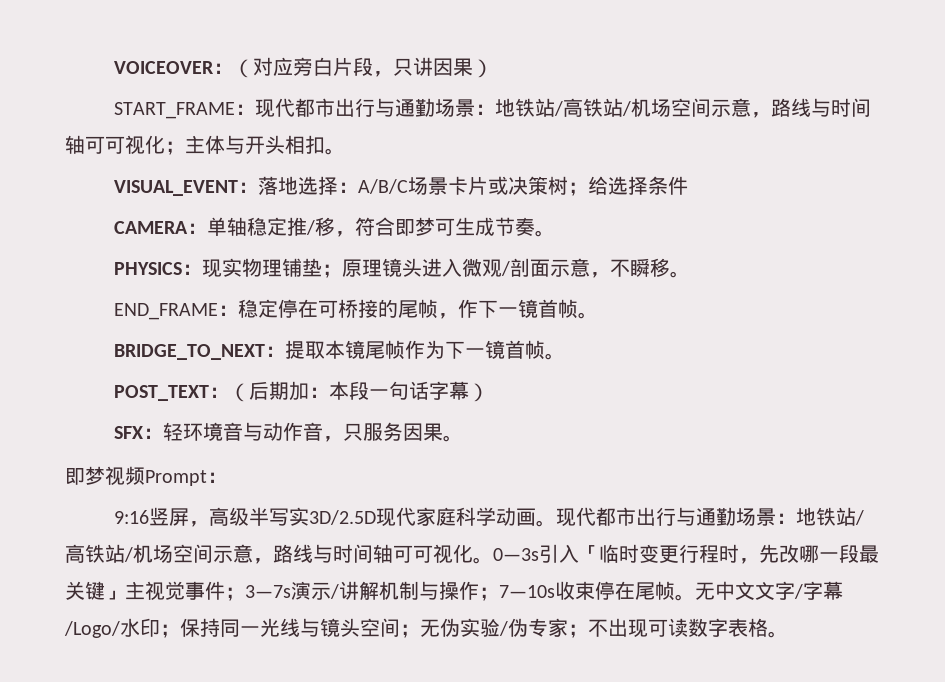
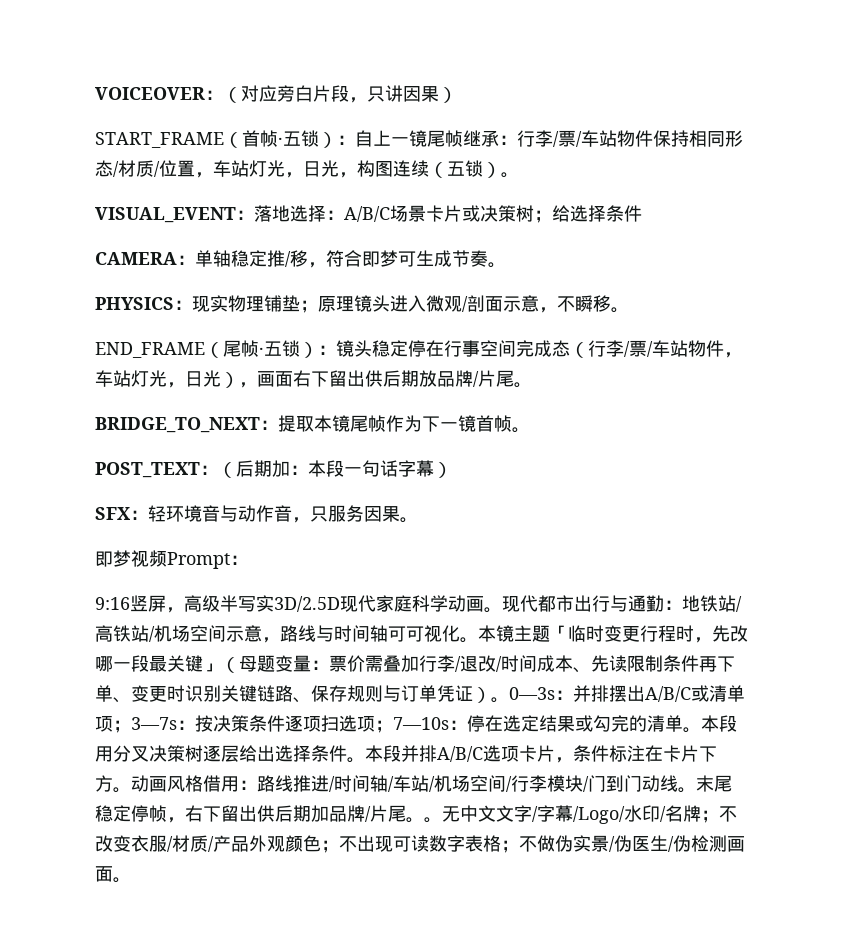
- START_FRAME：现代都市出行与通勤场景：地铁站/高铁站/机场空间示意，路线与时间轴可可视化；主体与开头相扣。
+ START_FRAME（首帧·五锁）：自上一镜尾帧继承：行李/票/车站物件保持相同形态/材质/位置，车站灯光，日光，构图连续（五锁）。
- END_FRAME：稳定停在可桥接的尾帧，作下一镜首帧。
+ END_FRAME（尾帧·五锁）：镜头稳定停在行事空间完成态（行李/票/车站物件，车站灯光，日光），画面右下留出供后期放品牌/片尾。
- 现代都市出行与通勤场景：地铁站/高铁站/机场空间示意，路线与时间轴可可视化。
+ 现代都市出行与通勤：地铁站/高铁站/机场空间示意，路线与时间轴可可视化。
- 0—3s引入「临时变更行程时，先改哪一段最关键」主视觉事件；3—7s演示/讲解机制与操作；7—10s收束停在尾帧。
+ 本镜主题「临时变更行程时，先改哪一段最关键」（母题变量：票价需叠加行李/退改/时间成本、先读限制条件再下单、变更时识别关键链路、保存规则与订单凭证）。0—3s：并排摆出A/B/C或清单项；3—7s：按决策条件逐项扫选项；7—10s：停在选定结果或勾完的清单。本段用分叉决策树逐层给出选择条件。本段并排A/B/C选项卡片，条件标注在卡片下方。动画风格借用：路线推进/时间轴/车站/机场空间/行李模块/门到门动线。末尾稳定停帧，右下留出供后期加品牌/片尾。。
- 无中文文字/字幕/Logo/水印；保持同一光线与镜头空间；无伪实验/伪专家；不出现可读数字表格。
+ 无中文文字/字幕/Logo/水印/名牌；不改变衣服/材质/产品外观颜色；不出现可读数字表格；不做伪实景/伪医生/伪检测画面。

